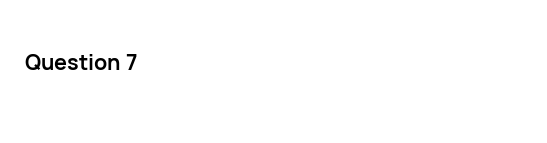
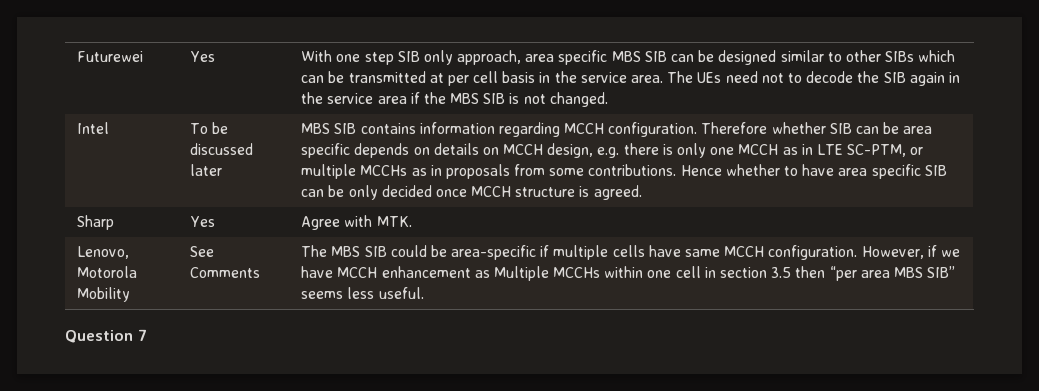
+ Futurewei | Yes | With one step SIB only approach, area specific MBS SIB can be designed similar to other SIBs which can be transmitted at per cell basis in the service area. The UEs need not to decode the SIB again in the service area if the MBS SIB is not changed.
+ Intel | To be discussed later | MBS SIB contains information regarding MCCH configuration. Therefore whether SIB can be area specific depends on details on MCCH design, e.g. there is only one MCCH as in LTE SC-PTM, or multiple MCCHs as in proposals from some contributions. Hence whether to have area specific SIB can be only decided once MCCH structure is agreed.
+ Sharp | Yes | Agree with MTK.
+ Lenovo, Motorola Mobility | See Comments | The MBS SIB could be area-specific if multiple cells have same MCCH configuration. However, if we have MCCH enhancement as Multiple MCCHs within one cell in section 3.5 then “per area MBS SIB” seems less useful.

